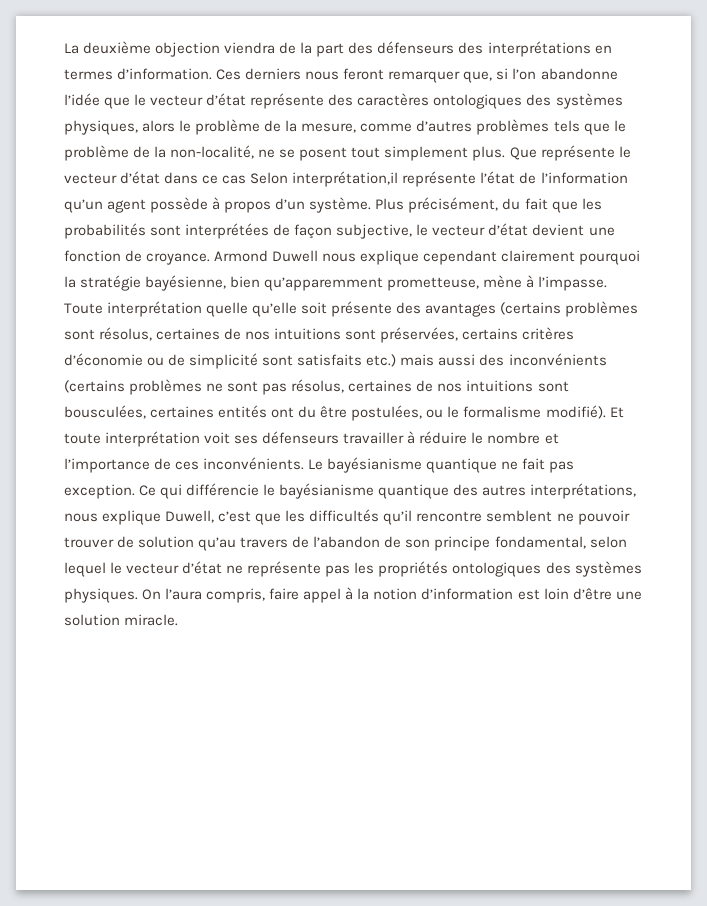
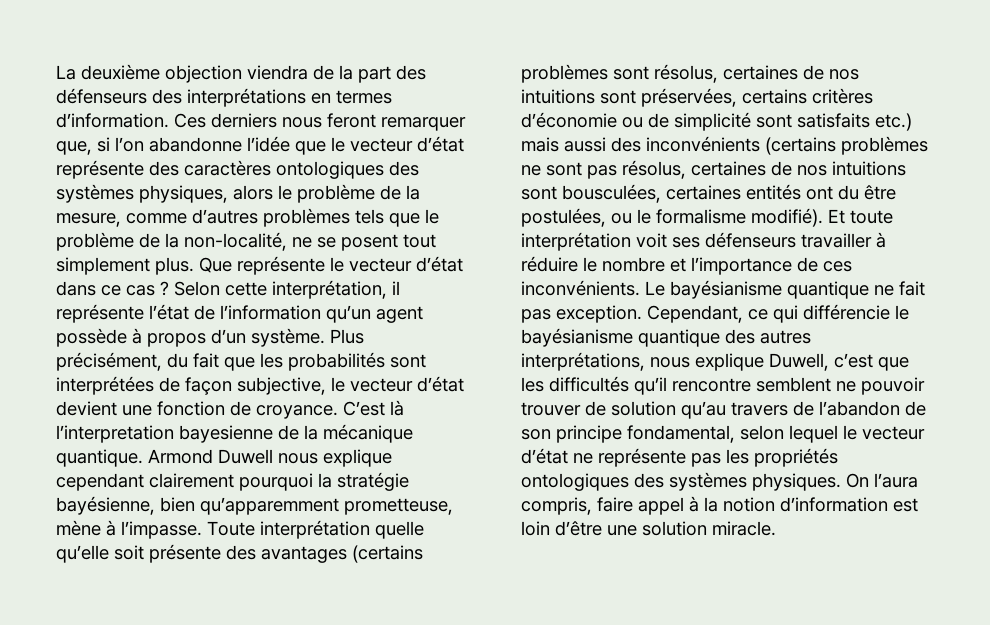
- Que représente le vecteur d’état dans ce cas Selon interprétation,il représente l’état de l’information qu’un agent possède à propos d’un système.
+ Que représente le vecteur d’état dans ce cas ? Selon cette interprétation, il représente l’état de l’information qu’un agent possède à propos d’un système.
+ C’est là l’interpretation bayesienne de la mécanique quantique.
- Ce qui différencie le bayésianisme quantique des autres interprétations, nous explique Duwell, c’est que les difficultés qu’il rencontre semblent ne pouvoir trouver de solution qu’au travers de l’abandon de son principe fondamental, selon lequel le vecteur d’état ne représente pas les propriétés ontologiques des systèmes physiques.
+ Cependant, ce qui différencie le bayésianisme quantique des autres interprétations, nous explique Duwell, c’est que les difficultés qu’il rencontre semblent ne pouvoir trouver de solution qu’au travers de l’abandon de son principe fondamental, selon lequel le vecteur d’état ne représente pas les propriétés ontologiques des systèmes physiques.

